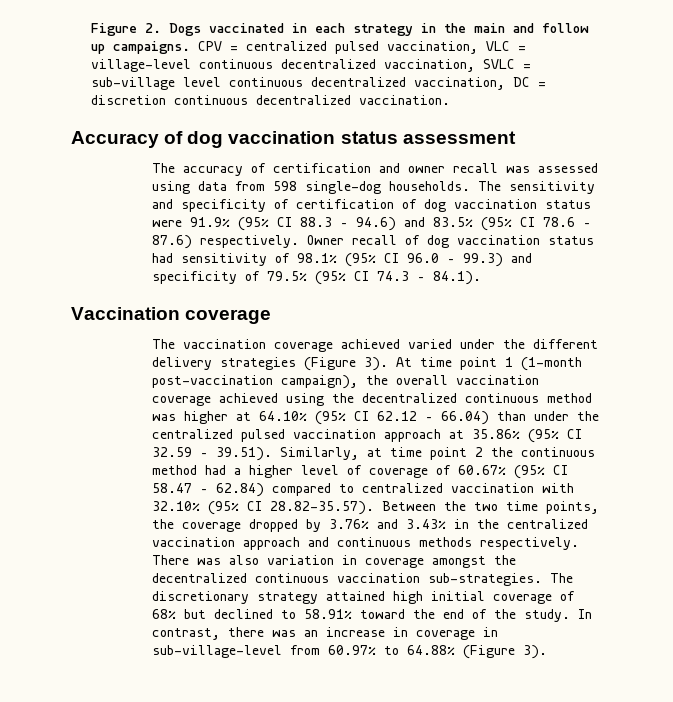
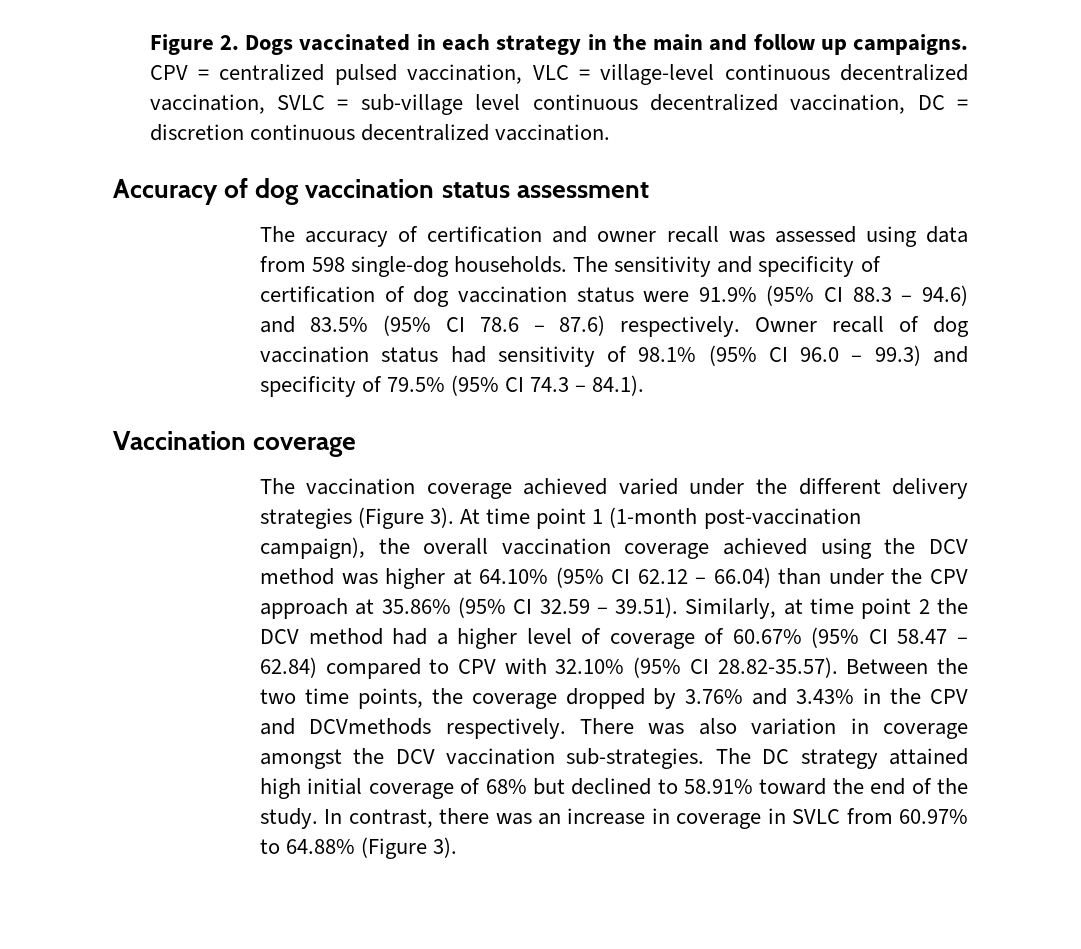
- At time point 1 (1-month post-vaccination campaign), the overall vaccination coverage achieved using the decentralized continuous method was higher at 64.10% (95% CI 62.12 – 66.04) than under the centralized pulsed vaccination approach at 35.86% (95% CI 32.59 – 39.51). Similarly, at time point 2 the continuous method had a higher level of coverage of 60.67% (95% CI 58.47 – 62.84) compared to centralized vaccination with 32.10% (95% CI 28.82-35.57). Between the two time points, the coverage dropped by 3.76% and 3.43% in the centralized vaccination approach and continuous methods respectively.
+ At time point 1 (1-month post-vaccination campaign), the overall vaccination coverage achieved using the DCV method was higher at 64.10% (95% CI 62.12 – 66.04) than under the CPV approach at 35.86% (95% CI 32.59 – 39.51). Similarly, at time point 2 the DCV method had a higher level of coverage of 60.67% (95% CI 58.47 – 62.84) compared to CPV with 32.10% (95% CI 28.82-35.57). Between the two time points, the coverage dropped by 3.76% and 3.43% in the CPV and DCVmethods respectively.
- There was also variation in coverage amongst the decentralized continuous vaccination sub-strategies.
+ There was also variation in coverage amongst the DCV vaccination sub-strategies.
- The discretionary strategy attained high initial coverage of 68% but declined to 58.91% toward the end of the study.
+ The DC strategy attained high initial coverage of 68% but declined to 58.91% toward the end of the study.
- In contrast, there was an increase in coverage in sub-village-level from 60.97% to 64.88% (Figure 3).
+ In contrast, there was an increase in coverage in SVLC from 60.97% to 64.88% (Figure 3).

